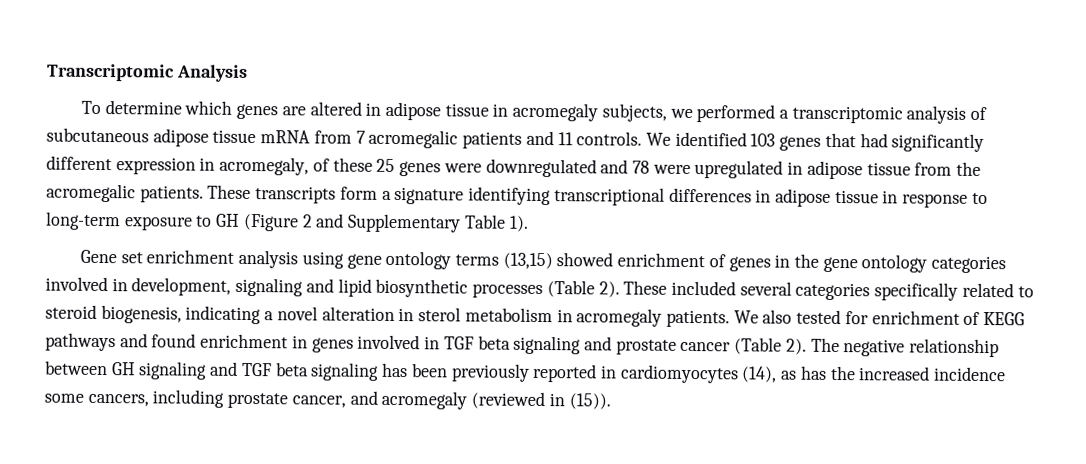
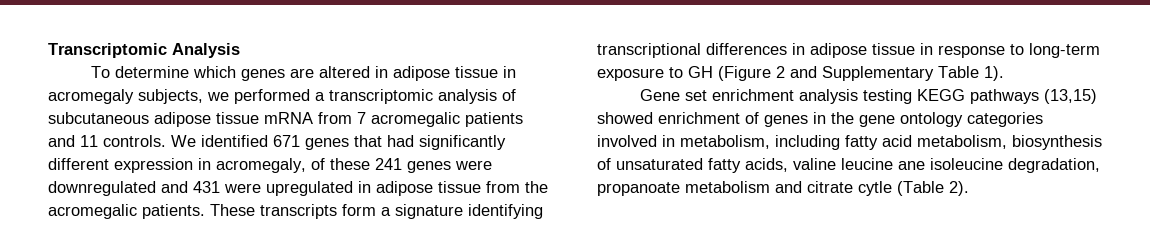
- We identified 103 genes that had significantly different expression in acromegaly, of these 25 genes were downregulated and 78 were upregulated in adipose tissue from the acromegalic patients.
+ We identified 671 genes that had significantly different expression in acromegaly, of these 241 genes were downregulated and 431 were upregulated in adipose tissue from the acromegalic patients.
- Gene set enrichment analysis using gene ontology terms (13,15) showed enrichment of genes in the gene ontology categories involved in development, signaling and lipid biosynthetic processes (Table 2). These included several categories specifically related to steroid biogenesis, indicating a novel alteration in sterol metabolism in acromegaly patients. We also tested for enrichment of KEGG pathways and found enrichment in genes involved in TGF beta signaling and prostate cancer (Table 2). The negative relationship between GH signaling and TGF beta signaling has been previously reported in cardiomyocytes (14), as has the increased incidence some cancers, including prostate cancer, and acromegaly (reviewed in (15)).
+ Gene set enrichment analysis testing KEGG pathways (13,15) showed enrichment of genes in the gene ontology categories involved in metabolism, including fatty acid metabolism, biosynthesis of unsaturated fatty acids, valine leucine ane isoleucine degradation, propanoate metabolism and citrate cytle (Table 2).

